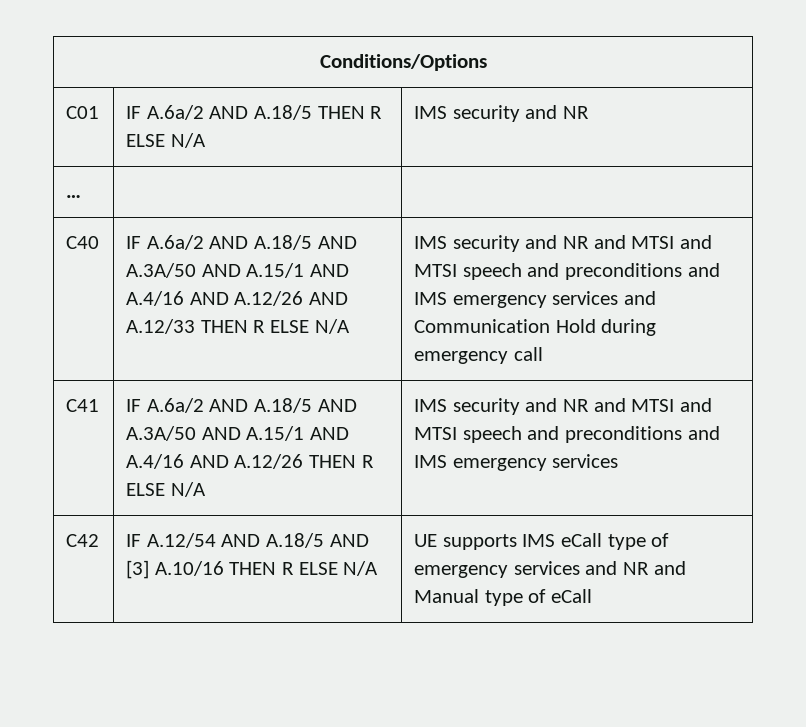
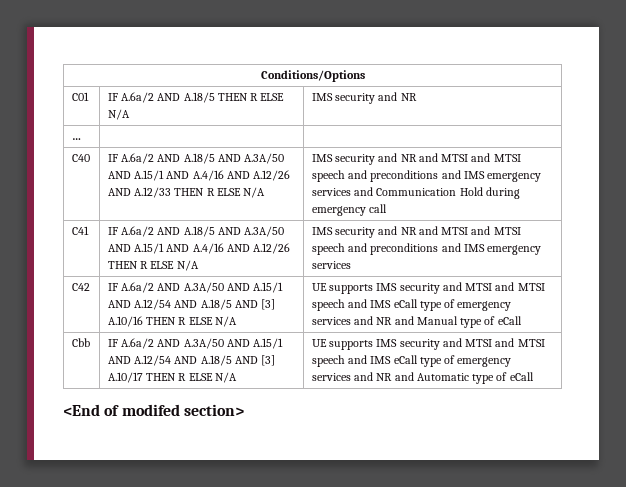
- IF A.12/54 AND A.18/5 AND [3] A.10/16 THEN R ELSE N/A
+ IF A.6a/2 AND A.3A/50 AND A.15/1 AND A.12/54 AND A.18/5 AND [3] A.10/16 THEN R ELSE N/A
- UE supports IMS eCall type of emergency services and NR and Manual type of eCall
+ UE supports IMS security and MTSI and MTSI speech and IMS eCall type of emergency services and NR and Manual type of eCall
+ Cbb | IF A.6a/2 AND A.3A/50 AND A.15/1 AND A.12/54 AND A.18/5 AND [3] A.10/17 THEN R ELSE N/A | UE supports IMS security and MTSI and MTSI speech and IMS eCall type of emergency services and NR and Automatic type of eCall
+ <End of modifed section>

